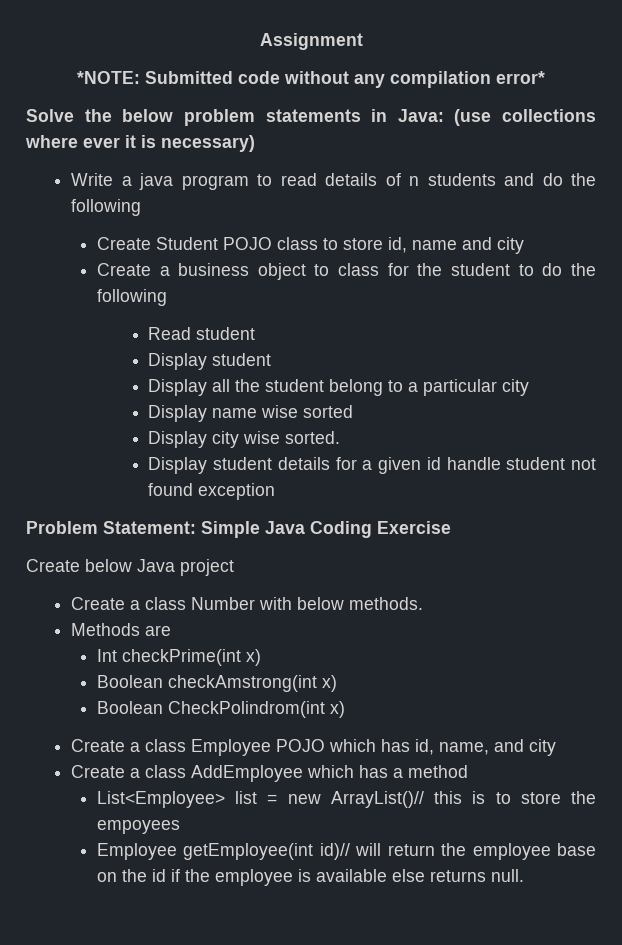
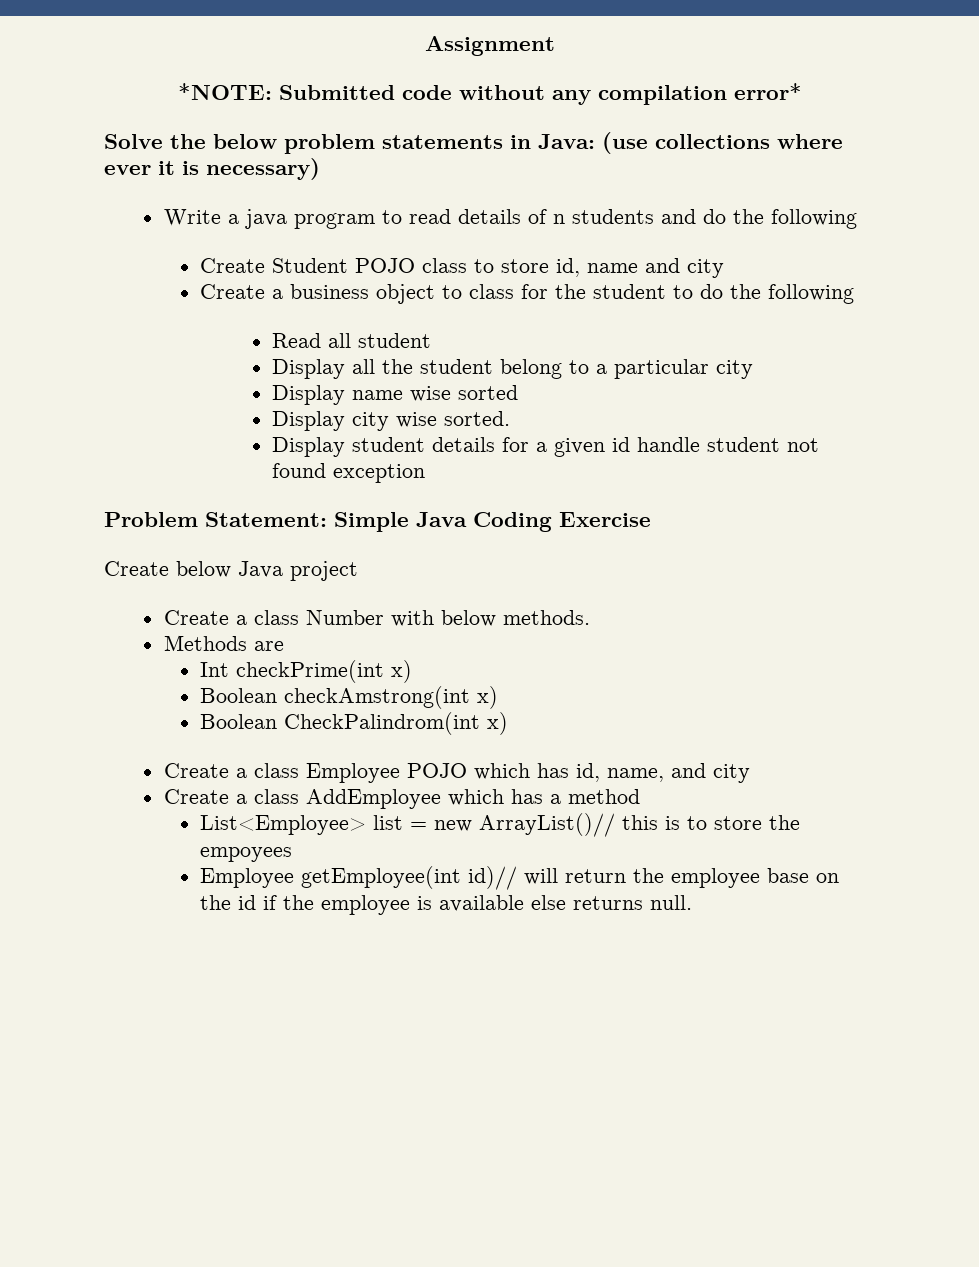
- Read student
- Display student
+ Read all student
- Boolean CheckPolindrom(int x)
+ Boolean CheckPalindrom(int x)

